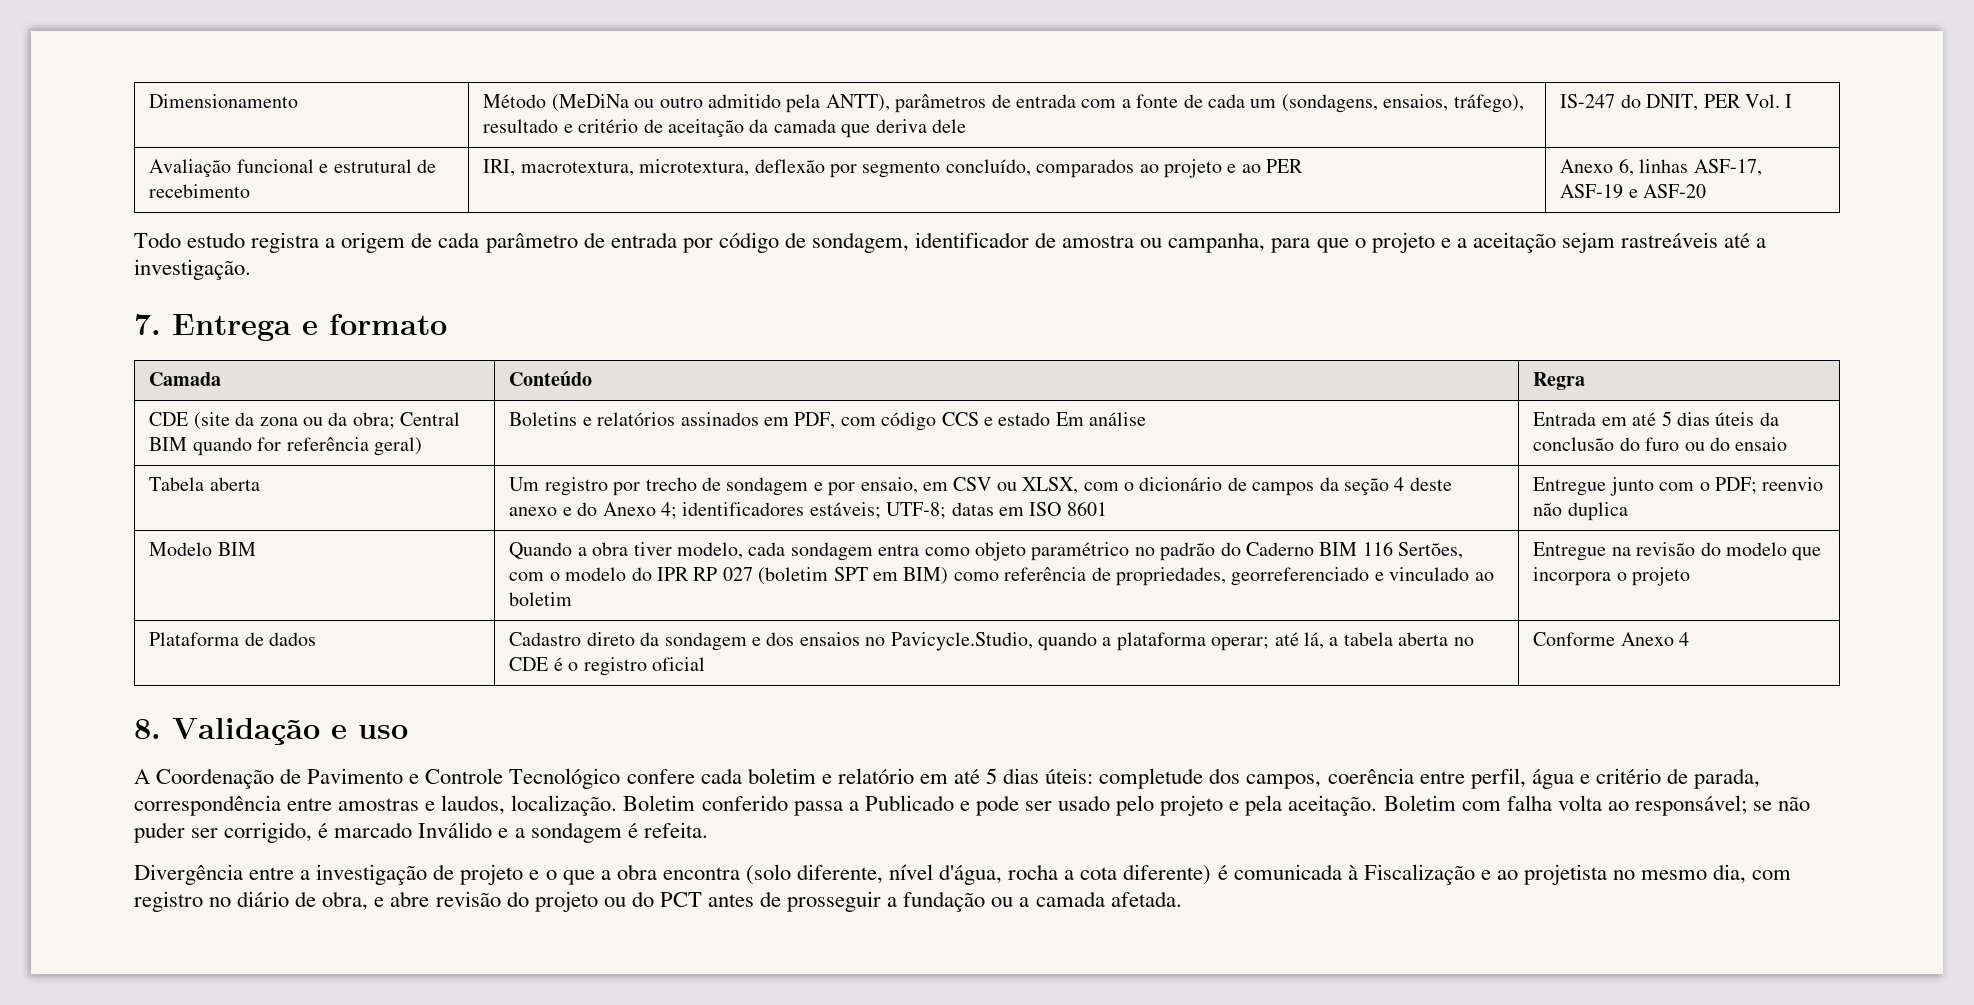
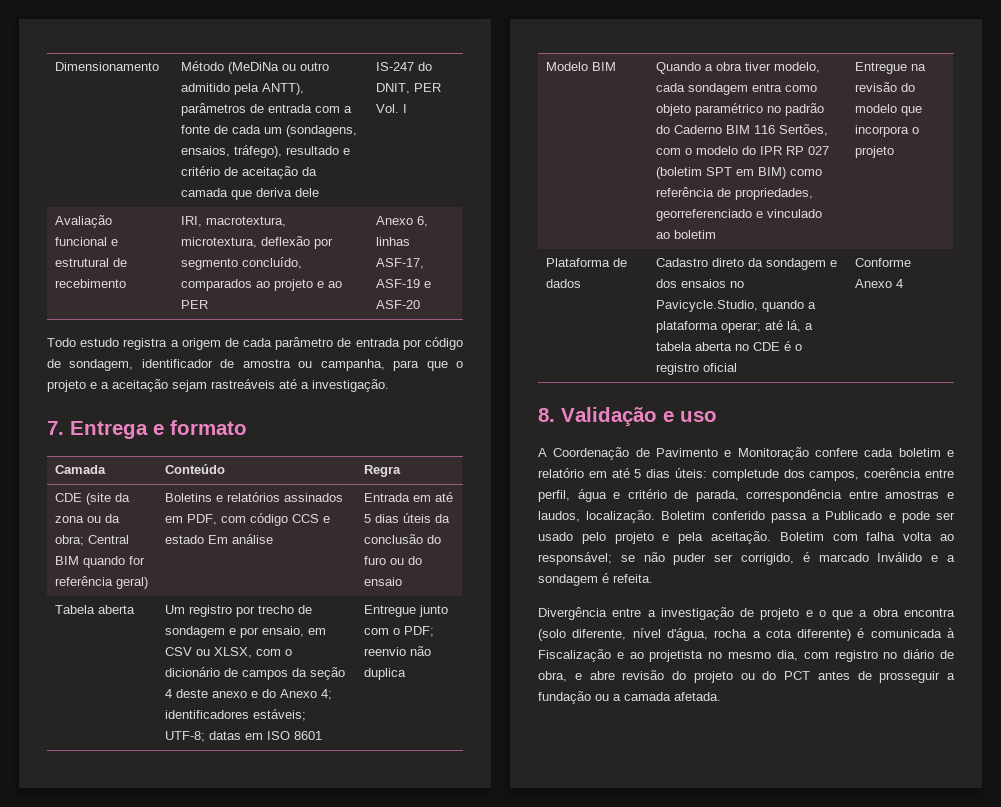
- A Coordenação de Pavimento e Controle Tecnológico confere cada boletim e relatório em até 5 dias úteis: completude dos campos, coerência entre perfil, água e critério de parada, correspondência entre amostras e laudos, localização.
+ A Coordenação de Pavimento e Monitoração confere cada boletim e relatório em até 5 dias úteis: completude dos campos, coerência entre perfil, água e critério de parada, correspondência entre amostras e laudos, localização.

